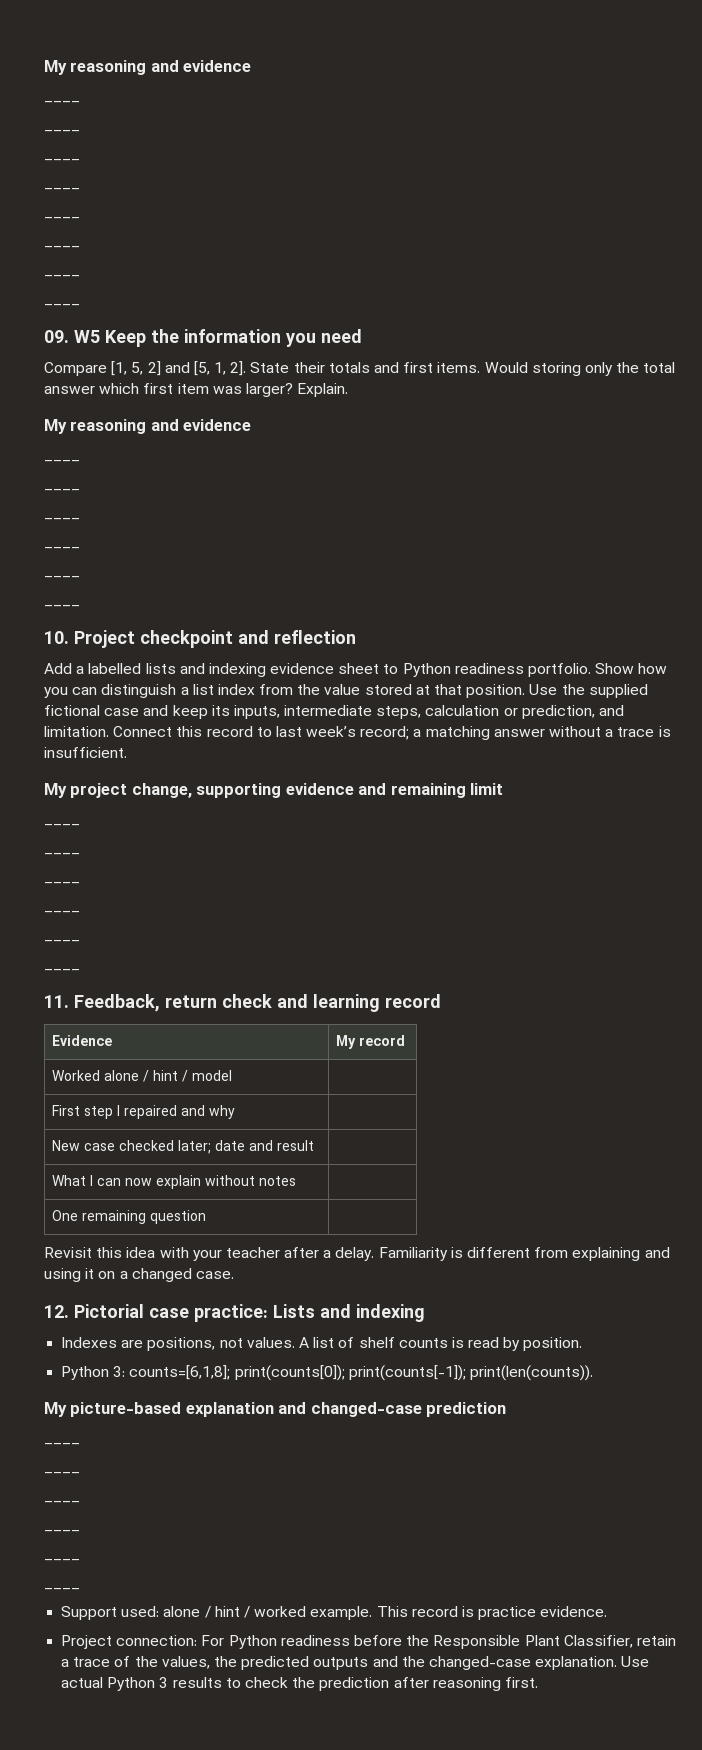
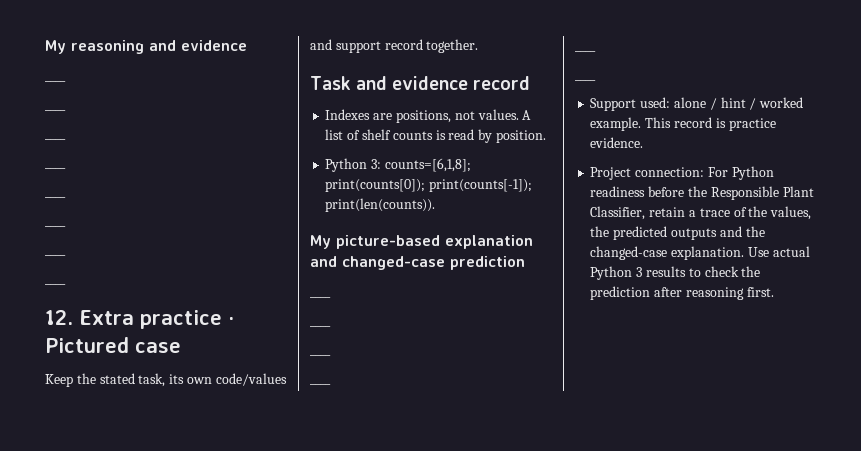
- 09. W5 Keep the information you need
- Compare [1, 5, 2] and [5, 1, 2]. State their totals and first items. Would storing only the total answer which first item was larger? Explain.
- My reasoning and evidence
- ____
- ____
- ____
- ____
- ____
- ____
- 10. Project checkpoint and reflection
- Add a labelled lists and indexing evidence sheet to Python readiness portfolio. Show how you can distinguish a list index from the value stored at that position. Use the supplied fictional case and keep its inputs, intermediate steps, calculation or prediction, and limitation. Connect this record to last week’s record; a matching answer without a trace is insufficient.
- My project change, supporting evidence and remaining limit
- ____
- ____
- ____
- ____
- ____
- ____
- 11. Feedback, return check and learning record
- Evidence | My record
- Worked alone / hint / model |
- First step I repaired and why |
- New case checked later; date and result |
- What I can now explain without notes |
- One remaining question |
- Revisit this idea with your teacher after a delay. Familiarity is different from explaining and using it on a changed case.
- 12. Pictorial case practice: Lists and indexing
+ 12. Extra practice · Pictured case
+ Keep the stated task, its own code/values and support record together.
+ Task and evidence record

